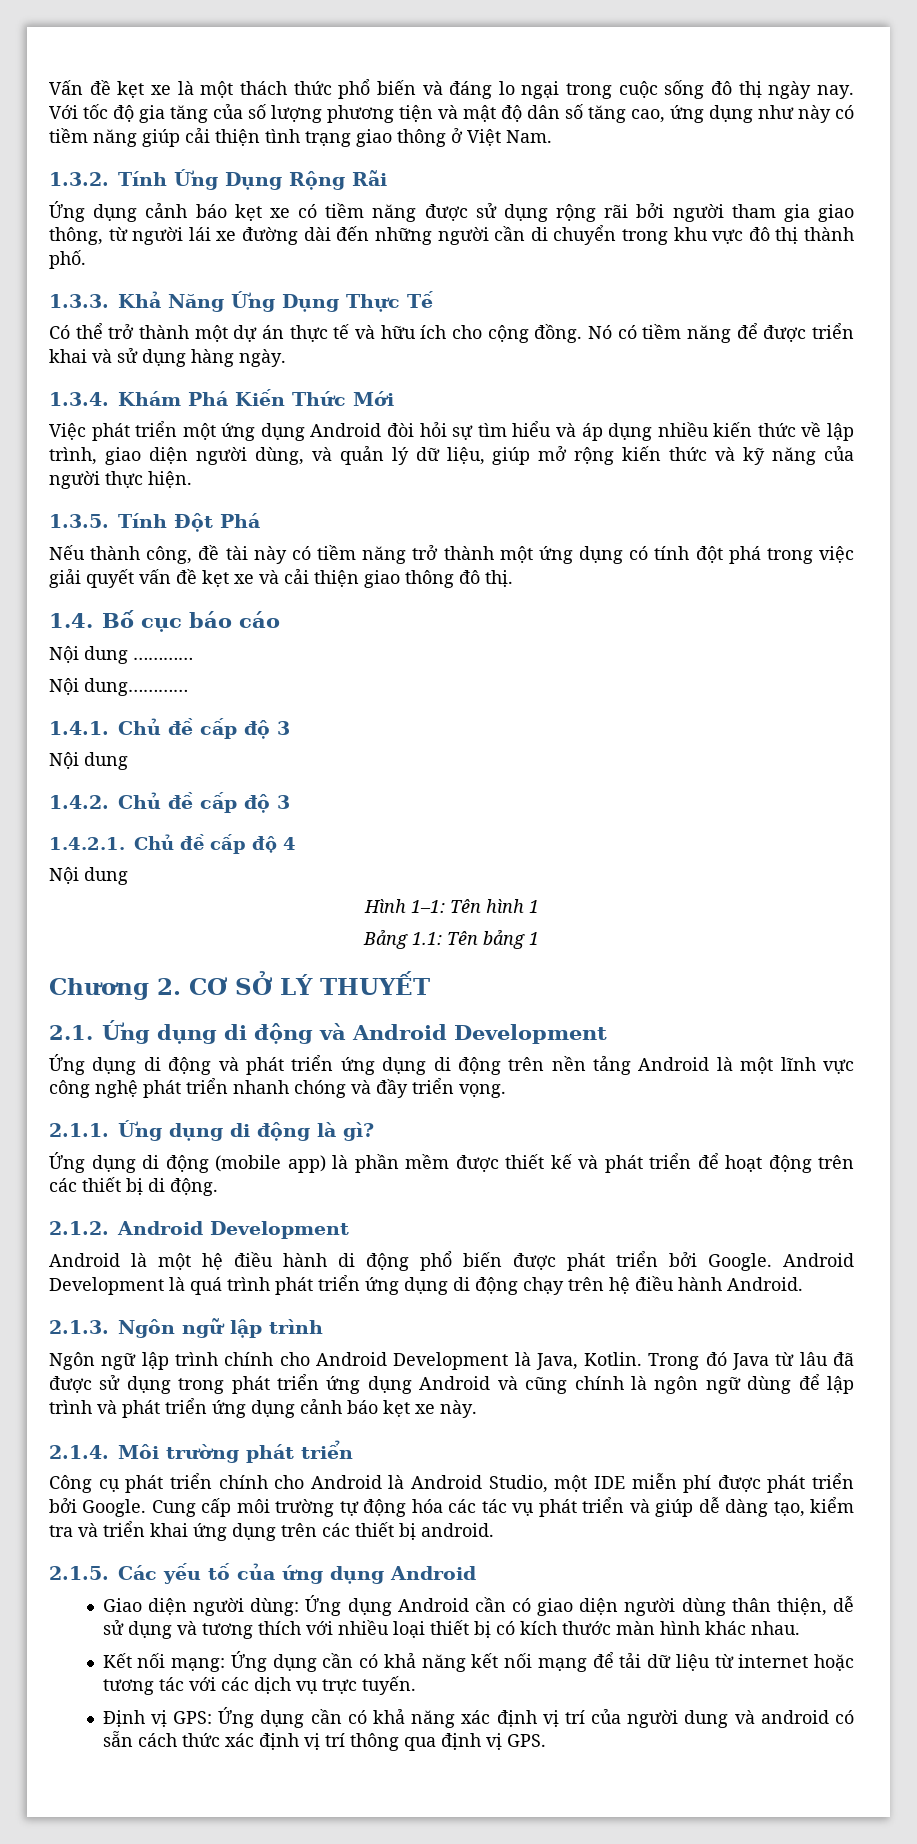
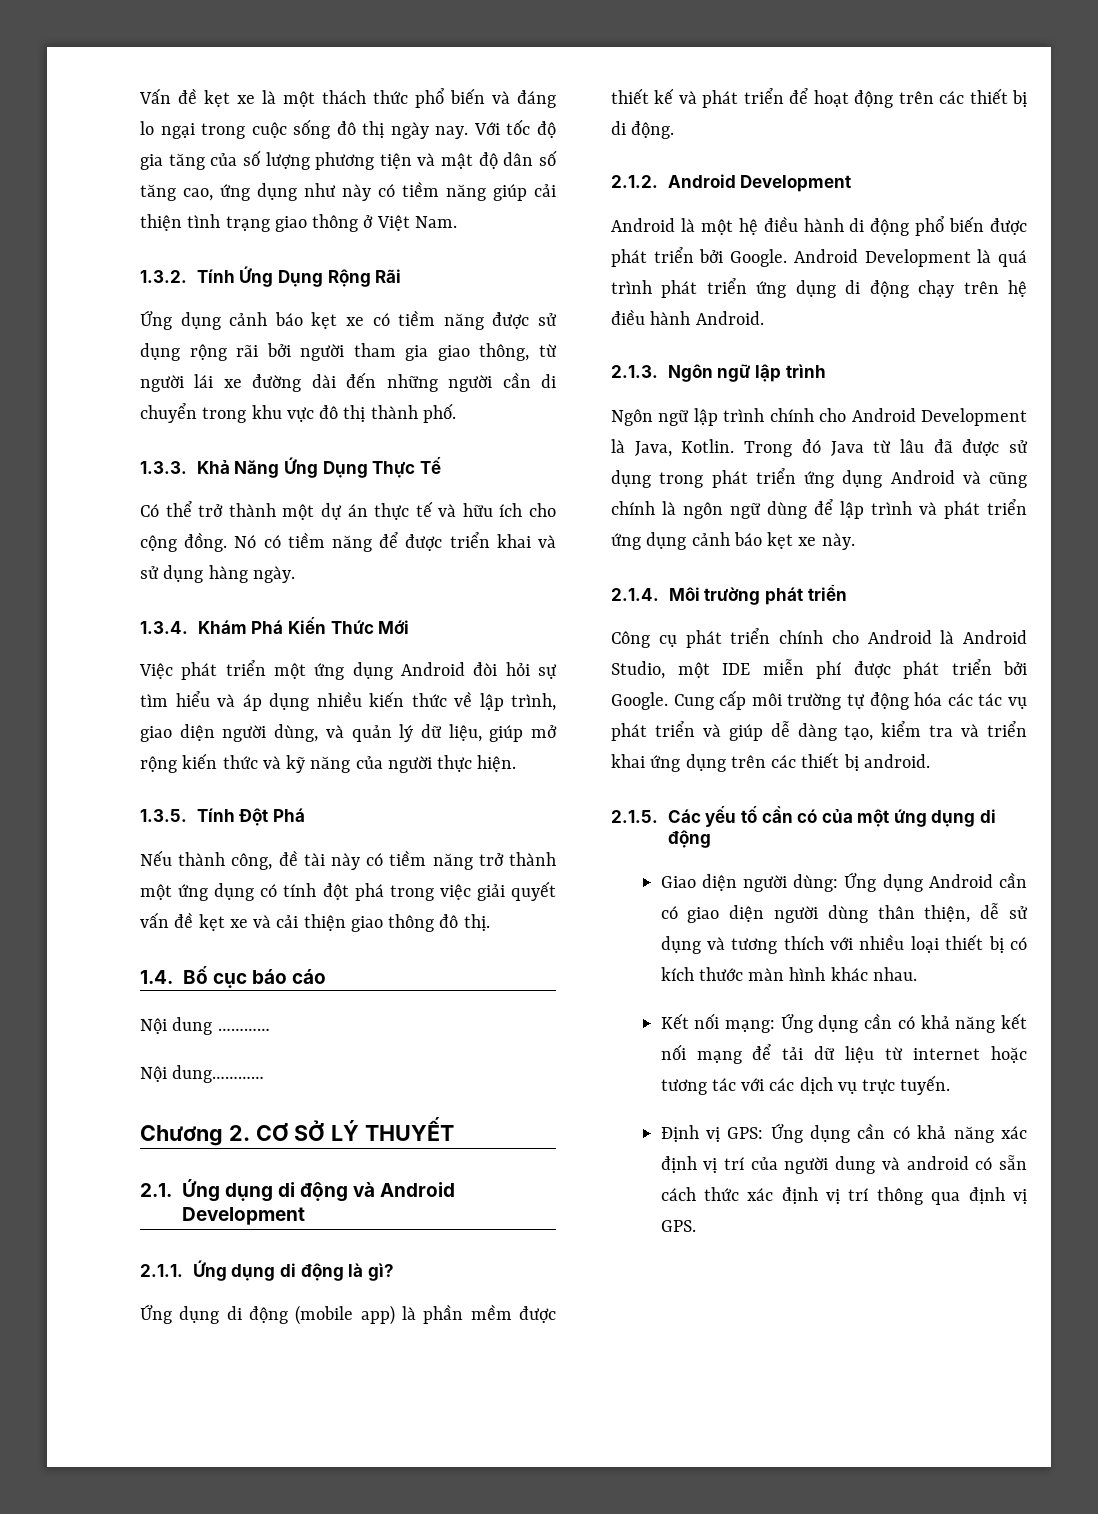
- 1.4.1. Chủ đề cấp độ 3
- Nội dung
- 1.4.2. Chủ đề cấp độ 3
- 1.4.2.1. Chủ đề cấp độ 4
- Nội dung
- Hình 1–1: Tên hình 1
- Bảng 1.1: Tên bảng 1
- Ứng dụng di động và phát triển ứng dụng di động trên nền tảng Android là một lĩnh vực công nghệ phát triển nhanh chóng và đầy triển vọng.
- 2.1.5. Các yếu tố của ứng dụng Android
+ 2.1.5. Các yếu tố cần có của một ứng dụng di động

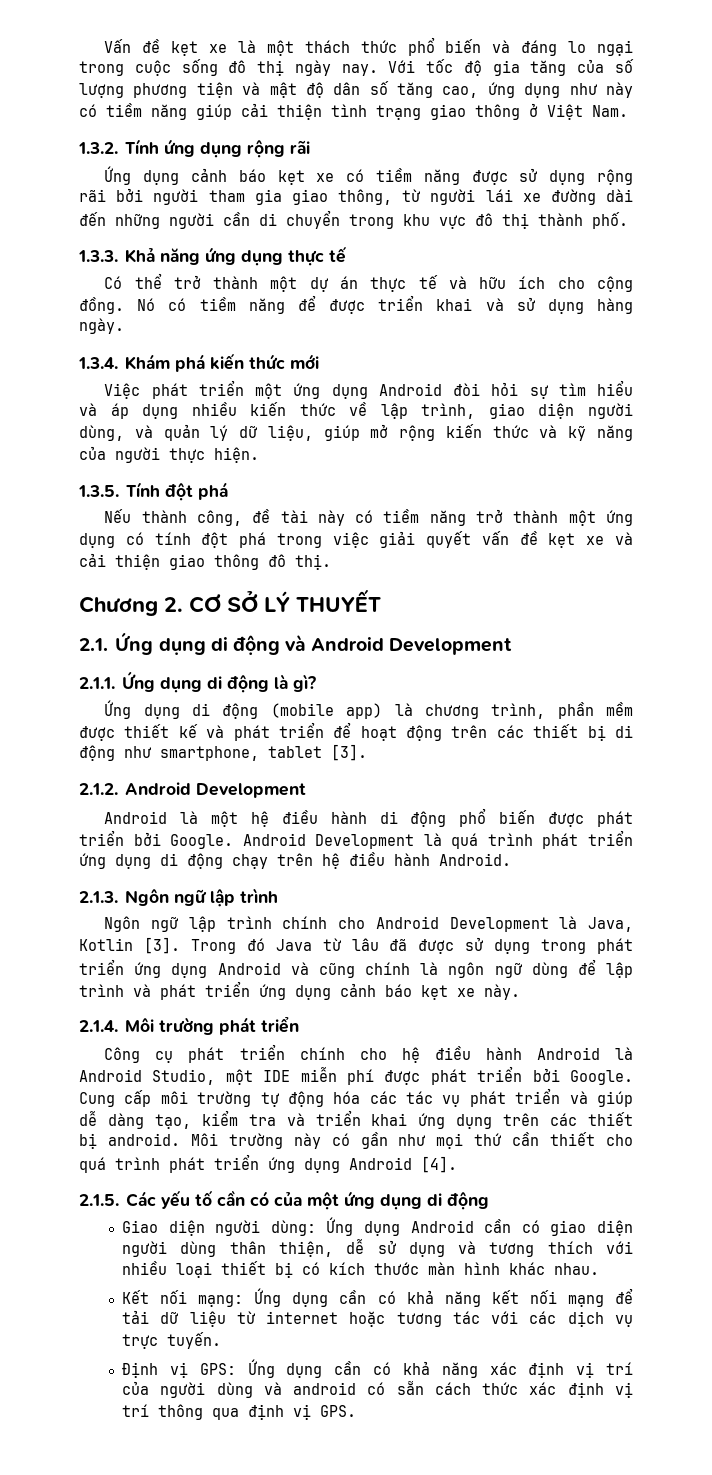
- 1.3.2. Tính Ứng Dụng Rộng Rãi
+ 1.3.2. Tính ứng dụng rộng rãi
- 1.3.3. Khả Năng Ứng Dụng Thực Tế
+ 1.3.3. Khả năng ứng dụng thực tế
- 1.3.4. Khám Phá Kiến Thức Mới
+ 1.3.4. Khám phá kiến thức mới
- 1.3.5. Tính Đột Phá
+ 1.3.5. Tính đột phá
- 1.4. Bố cục báo cáo
- Nội dung …………
- Nội dung…………
- Ứng dụng di động (mobile app) là phần mềm được thiết kế và phát triển để hoạt động trên các thiết bị di động.
+ Ứng dụng di động (mobile app) là chương trình, phần mềm được thiết kế và phát triển để hoạt động trên các thiết bị di động như smartphone, tablet [3].
- Ngôn ngữ lập trình chính cho Android Development là Java, Kotlin.
+ Ngôn ngữ lập trình chính cho Android Development là Java, Kotlin [3].
- Công cụ phát triển chính cho Android là Android Studio, một IDE miễn phí được phát triển bởi Google.
+ Công cụ phát triển chính cho hệ điều hành Android là Android Studio, một IDE miễn phí được phát triển bởi Google.
+ Môi trường này có gần như mọi thứ cần thiết cho quá trình phát triển ứng dụng Android [4].
- Định vị GPS: Ứng dụng cần có khả năng xác định vị trí của người dung và android có sẵn cách thức xác định vị trí thông qua định vị GPS.
+ Định vị GPS: Ứng dụng cần có khả năng xác định vị trí của người dùng và android có sẵn cách thức xác định vị trí thông qua định vị GPS.

